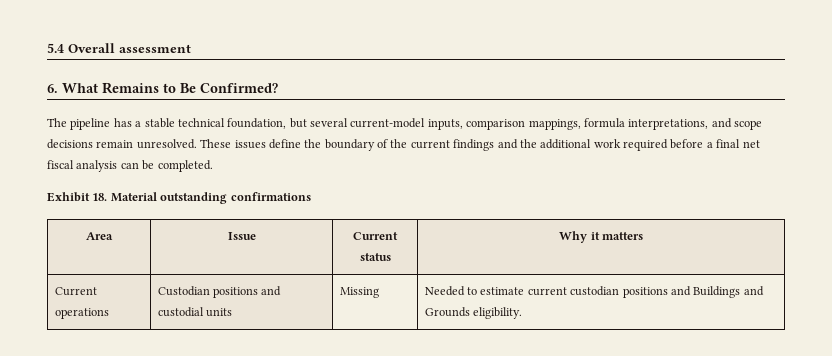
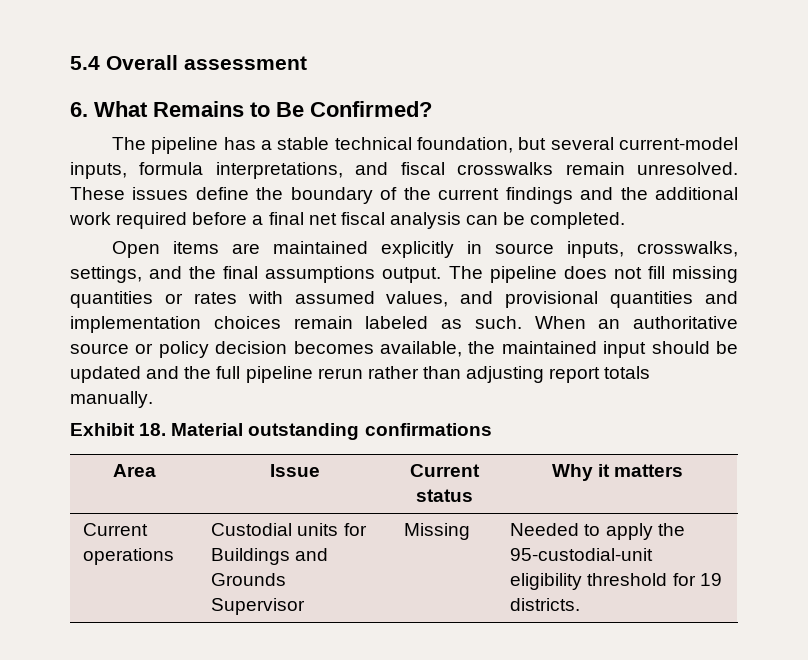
- The pipeline has a stable technical foundation, but several current-model inputs, comparison mappings, formula interpretations, and scope decisions remain unresolved.
+ The pipeline has a stable technical foundation, but several current-model inputs, formula interpretations, and fiscal crosswalks remain unresolved.
+ Open items are maintained explicitly in source inputs, crosswalks, settings, and the final assumptions output. The pipeline does not fill missing quantities or rates with assumed values, and provisional quantities and implementation choices remain labeled as such. When an authoritative source or policy decision becomes available, the maintained input should be updated and the full pipeline rerun rather than adjusting report totals manually.
- Current operations | Custodian positions and custodial units | Missing | Needed to estimate current custodian positions and Buildings and Grounds eligibility.
+ Current operations | Custodial units for Buildings and Grounds Supervisor | Missing | Needed to apply the 95-custodial-unit eligibility threshold for 19 districts.

